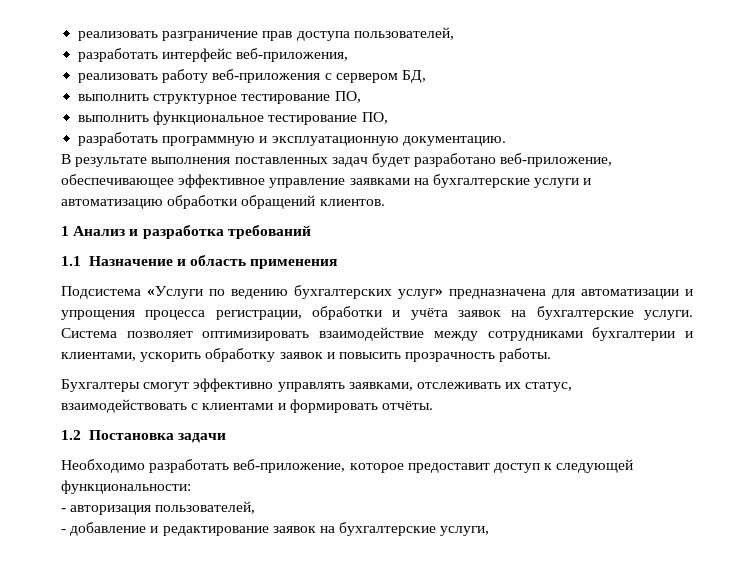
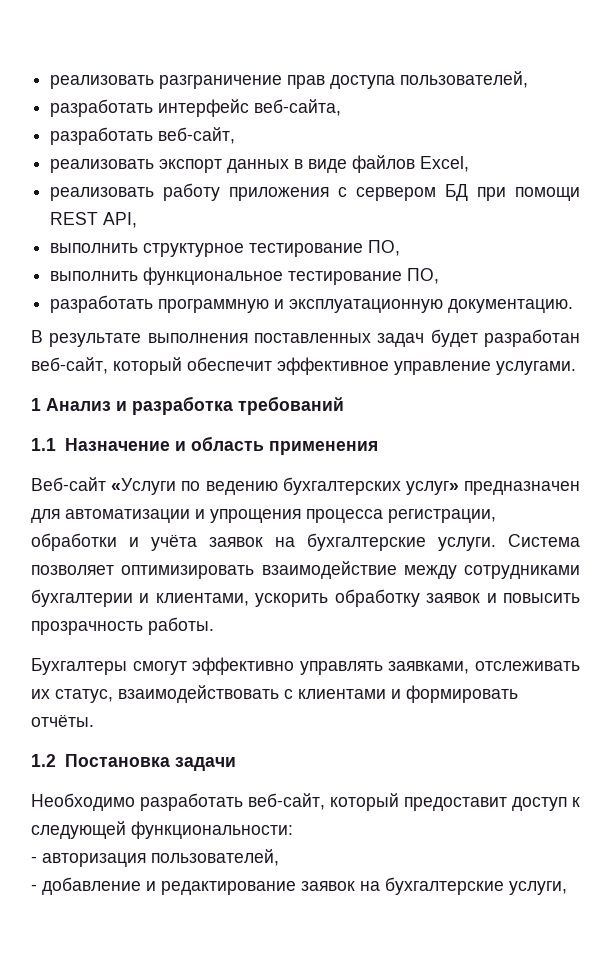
- разработать интерфейс веб-приложения,
+ разработать интерфейс веб-сайта,
+ разработать веб-сайт,
+ реализовать экспорт данных в виде файлов Excel,
- реализовать работу веб-приложения с сервером БД,
+ реализовать работу приложения с сервером БД при помощи REST API,
- В результате выполнения поставленных задач будет разработано веб-приложение, обеспечивающее эффективное управление заявками на бухгалтерские услуги и автоматизацию обработки обращений клиентов.
+ В результате выполнения поставленных задач будет разработан веб-сайт, который обеспечит эффективное управление услугами.
- Подсистема «Услуги по ведению бухгалтерских услуг» предназначена для автоматизации и упрощения процесса регистрации, обработки и учёта заявок на бухгалтерские услуги.
+ Веб-сайт «Услуги по ведению бухгалтерских услуг» предназначен для автоматизации и упрощения процесса регистрации, обработки и учёта заявок на бухгалтерские услуги.
- Необходимо разработать веб-приложение, которое предоставит доступ к следующей функциональности:
+ Необходимо разработать веб-сайт, который предоставит доступ к следующей функциональности:

